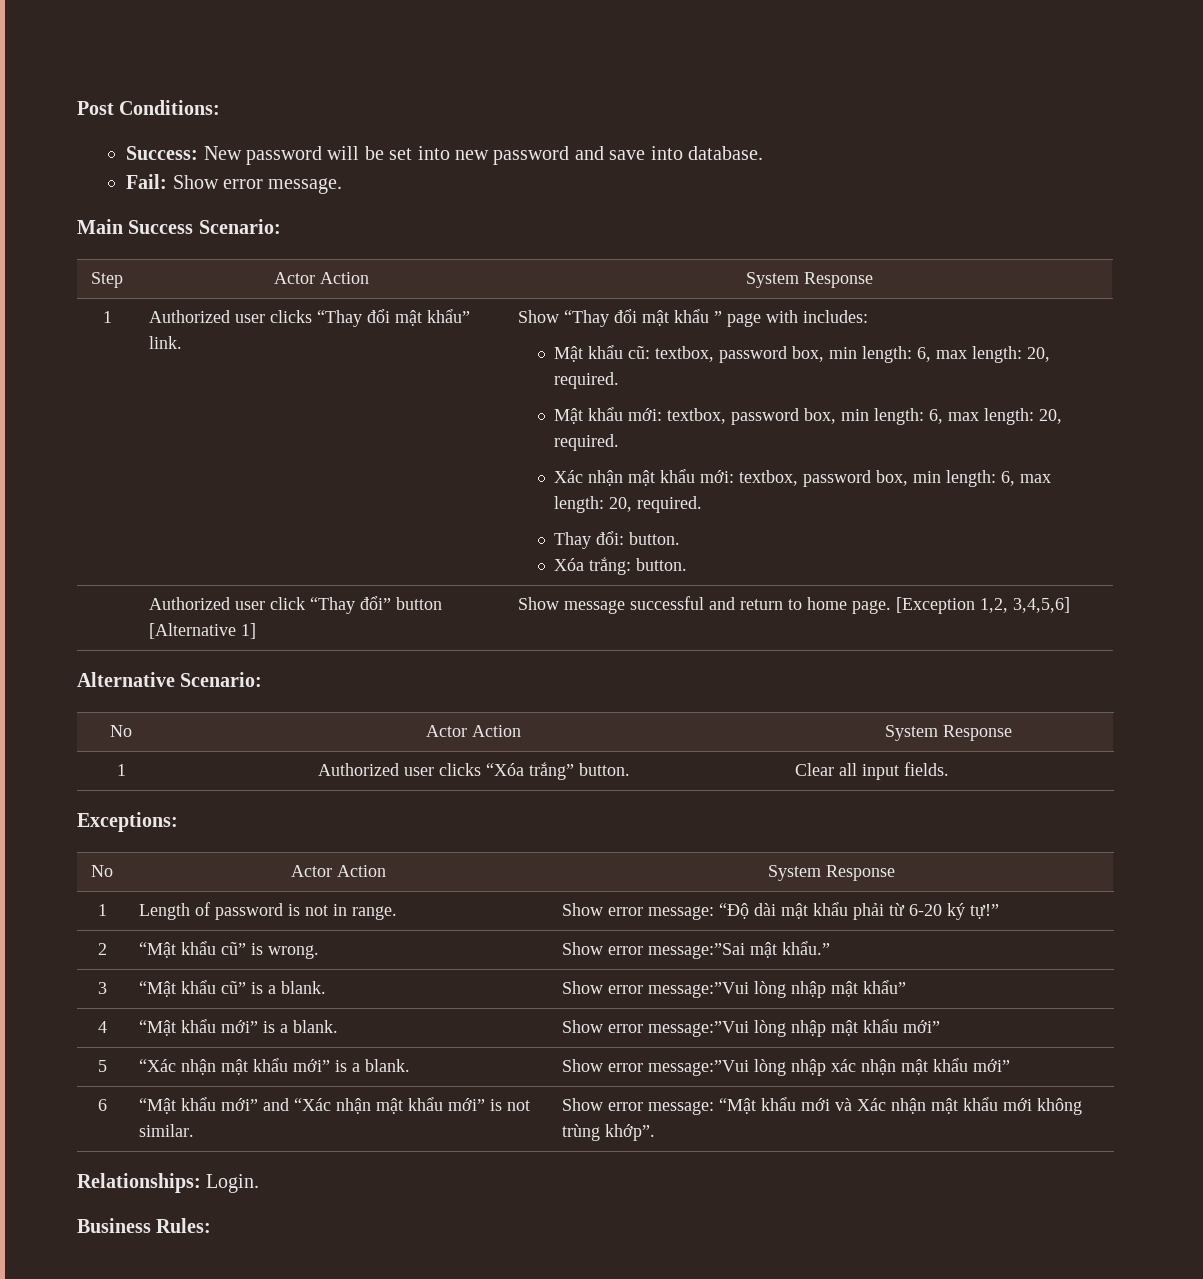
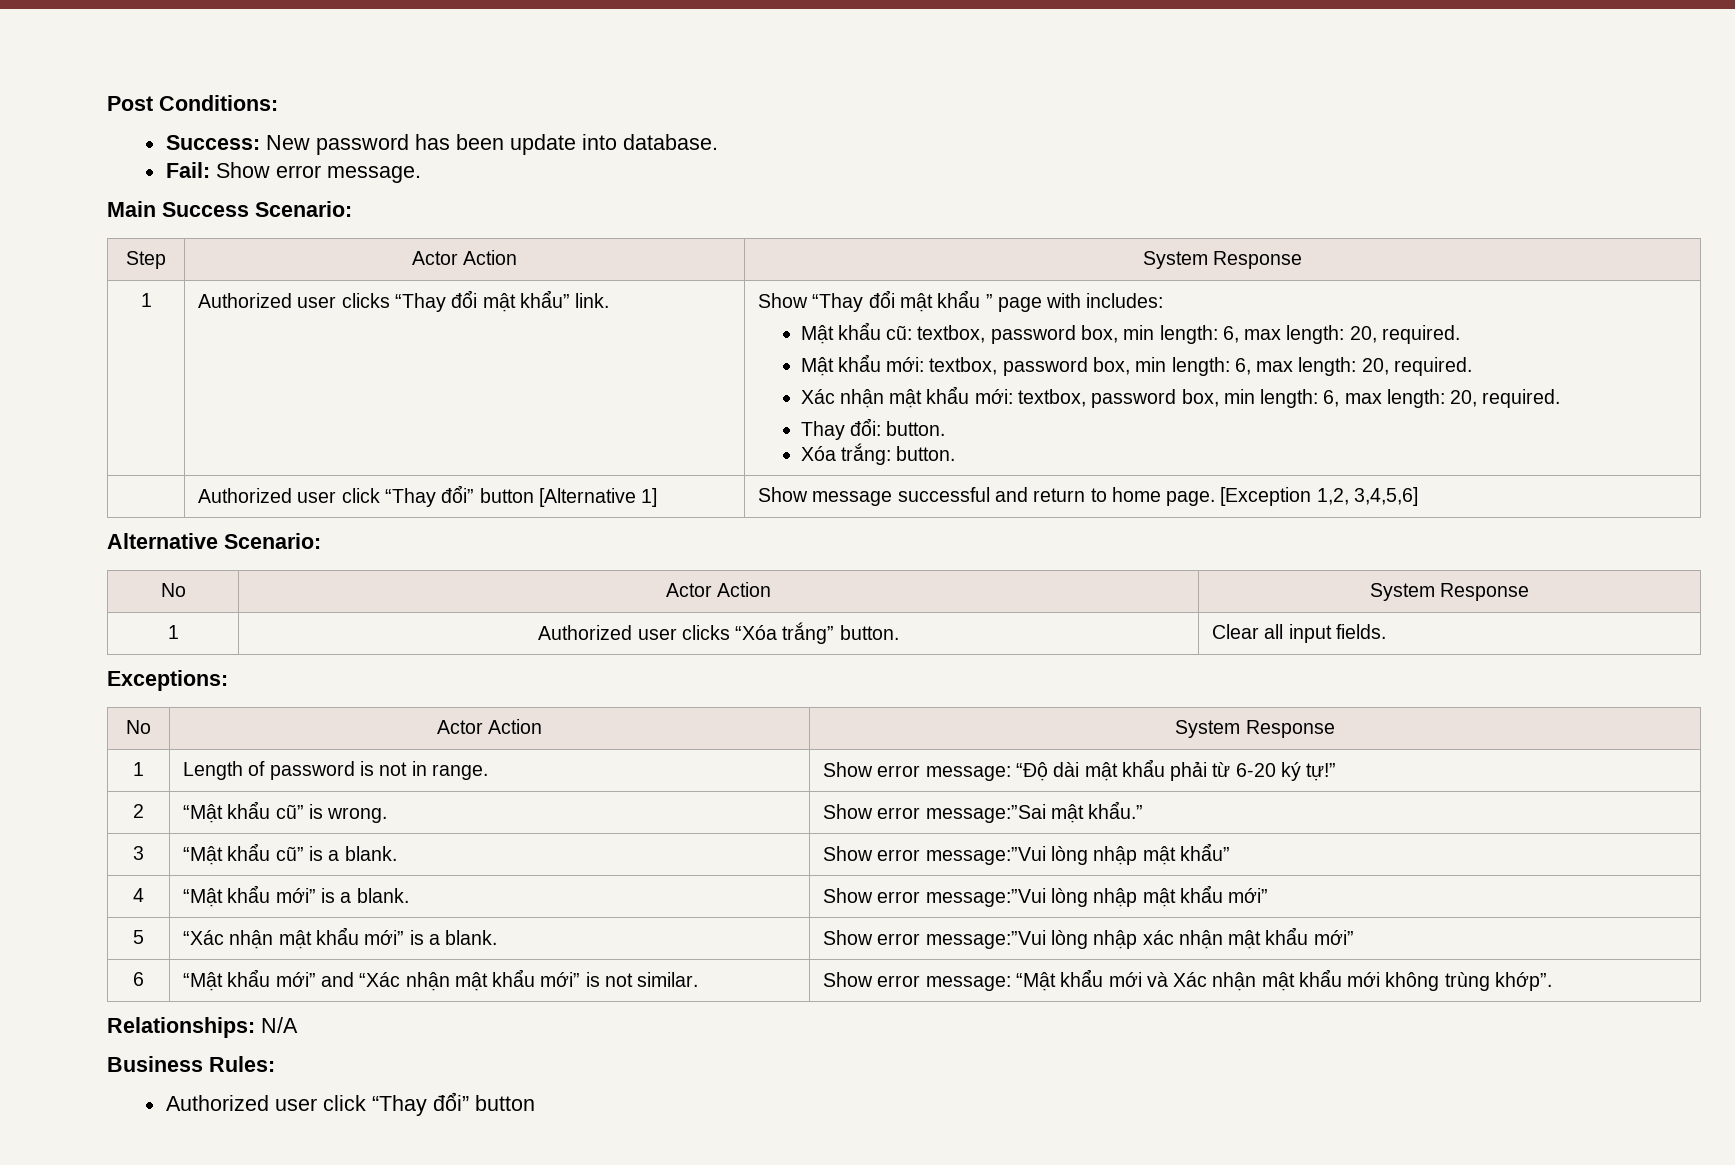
- Success: New password will be set into new password and save into database.
+ Success: New password has been update into database.
- Relationships: Login.
+ Relationships: N/A
  Business Rules:
+ Authorized user click “Thay đổi” button

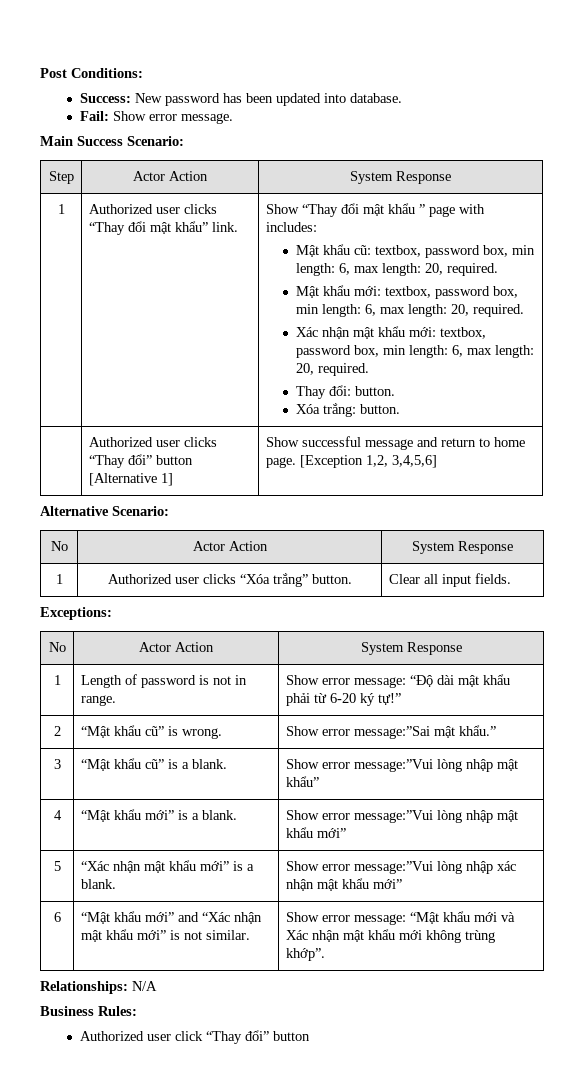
- Success: New password has been update into database.
+ Success: New password has been updated into database.
- | Authorized user click “Thay đổi” button [Alternative 1] | Show message successful and return to home page. [Exception 1,2, 3,4,5,6]
+ | Authorized user clicks “Thay đổi” button [Alternative 1] | Show successful message and return to home page. [Exception 1,2, 3,4,5,6]

